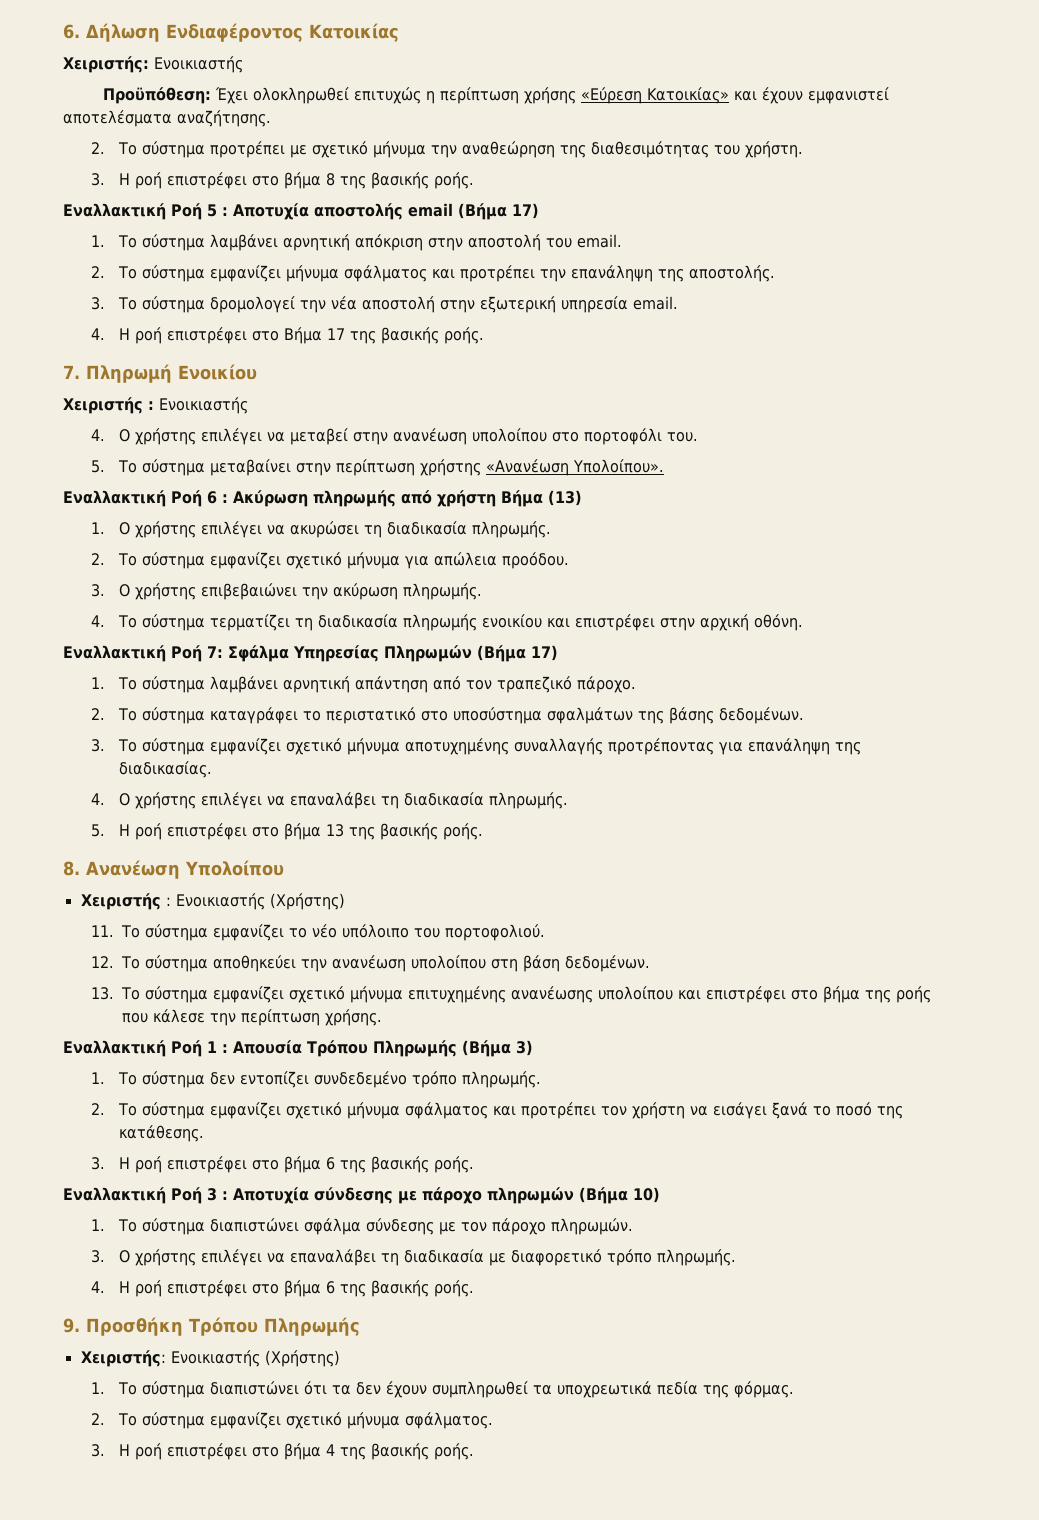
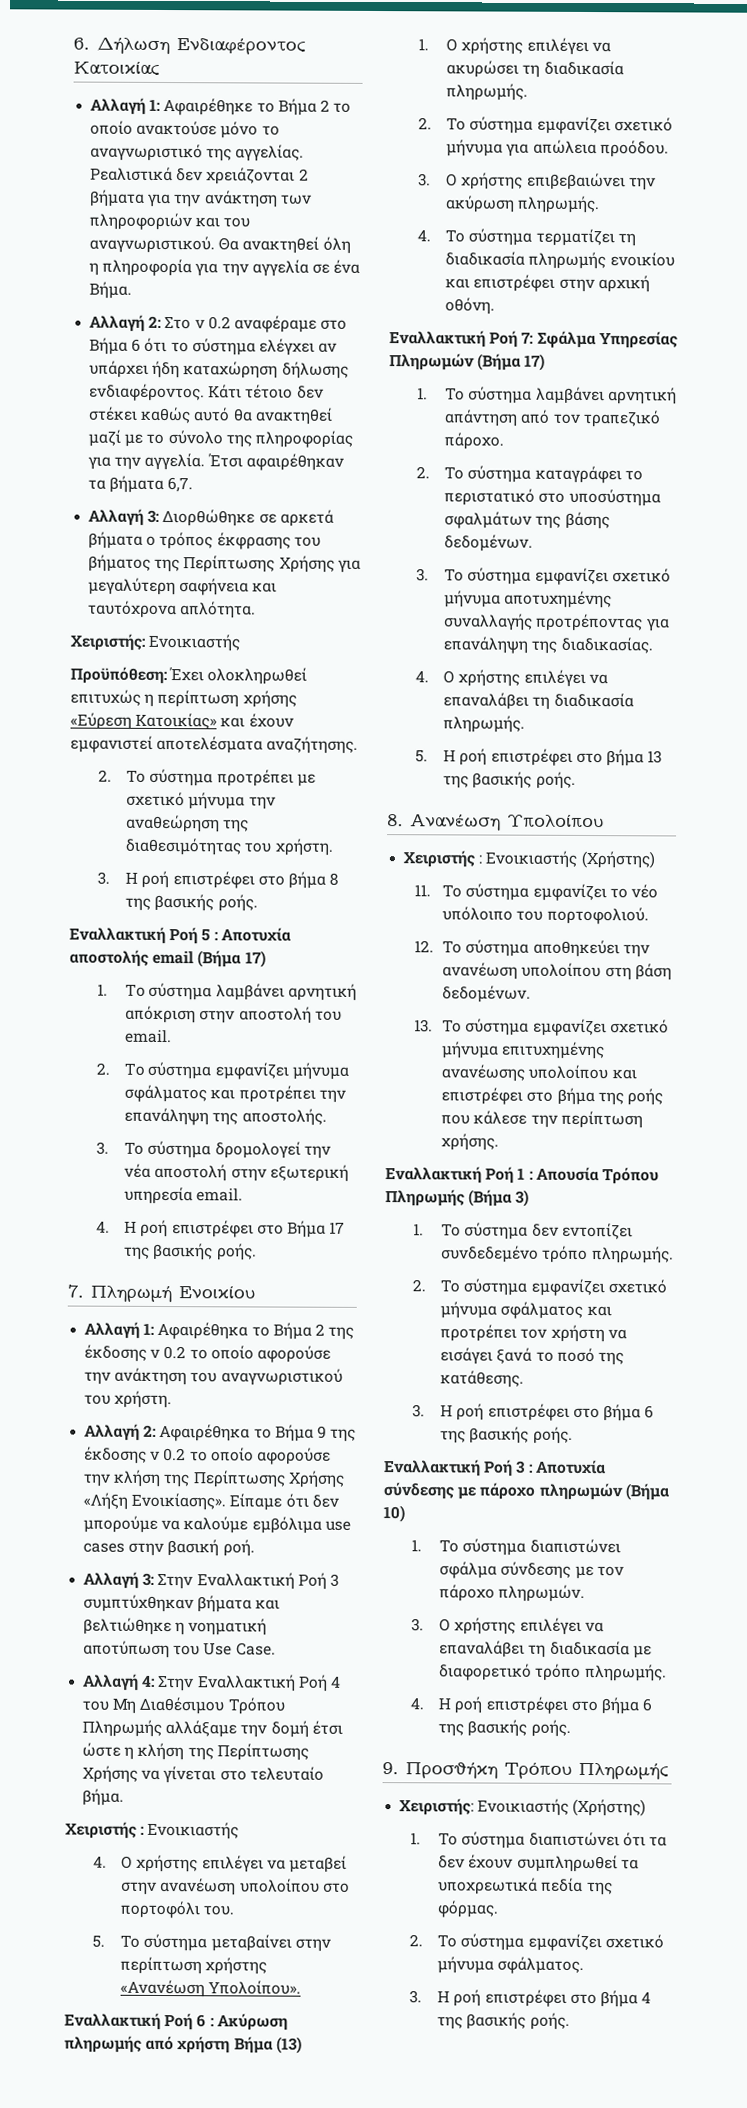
+ Αλλαγή 1: Αφαιρέθηκε το Βήμα 2 το οποίο ανακτούσε μόνο το αναγνωριστικό της αγγελίας. Ρεαλιστικά δεν χρειάζονται 2 βήματα για την ανάκτηση των πληροφοριών και του αναγνωριστικού. Θα ανακτηθεί όλη η πληροφορία για την αγγελία σε ένα Βήμα.
+ Αλλαγή 2: Στο v 0.2 αναφέραμε στο Βήμα 6 ότι το σύστημα ελέγχει αν υπάρχει ήδη καταχώρηση δήλωσης ενδιαφέροντος. Κάτι τέτοιο δεν στέκει καθώς αυτό θα ανακτηθεί μαζί με το σύνολο της πληροφορίας για την αγγελία. Έτσι αφαιρέθηκαν τα βήματα 6,7.
+ Αλλαγή 3: Διορθώθηκε σε αρκετά βήματα ο τρόπος έκφρασης του βήματος της Περίπτωσης Χρήσης για μεγαλύτερη σαφήνεια και ταυτόχρονα απλότητα.
+ Αλλαγή 1: Αφαιρέθηκα το Βήμα 2 της έκδοσης v 0.2 το οποίο αφορούσε την ανάκτηση του αναγνωριστικού του χρήστη.
+ Αλλαγή 2: Αφαιρέθηκα το Βήμα 9 της έκδοσης v 0.2 το οποίο αφορούσε την κλήση της Περίπτωσης Χρήσης «Λήξη Ενοικίασης». Είπαμε ότι δεν μπορούμε να καλούμε εμβόλιμα use cases στην βασική ροή.
+ Αλλαγή 3: Στην Εναλλακτική Ροή 3 συμπτύχθηκαν βήματα και βελτιώθηκε η νοηματική αποτύπωση του Use Case.
+ Αλλαγή 4: Στην Εναλλακτική Ροή 4 του Μη Διαθέσιμου Τρόπου Πληρωμής αλλάξαμε την δομή έτσι ώστε η κλήση της Περίπτωσης Χρήσης να γίνεται στο τελευταίο βήμα.

